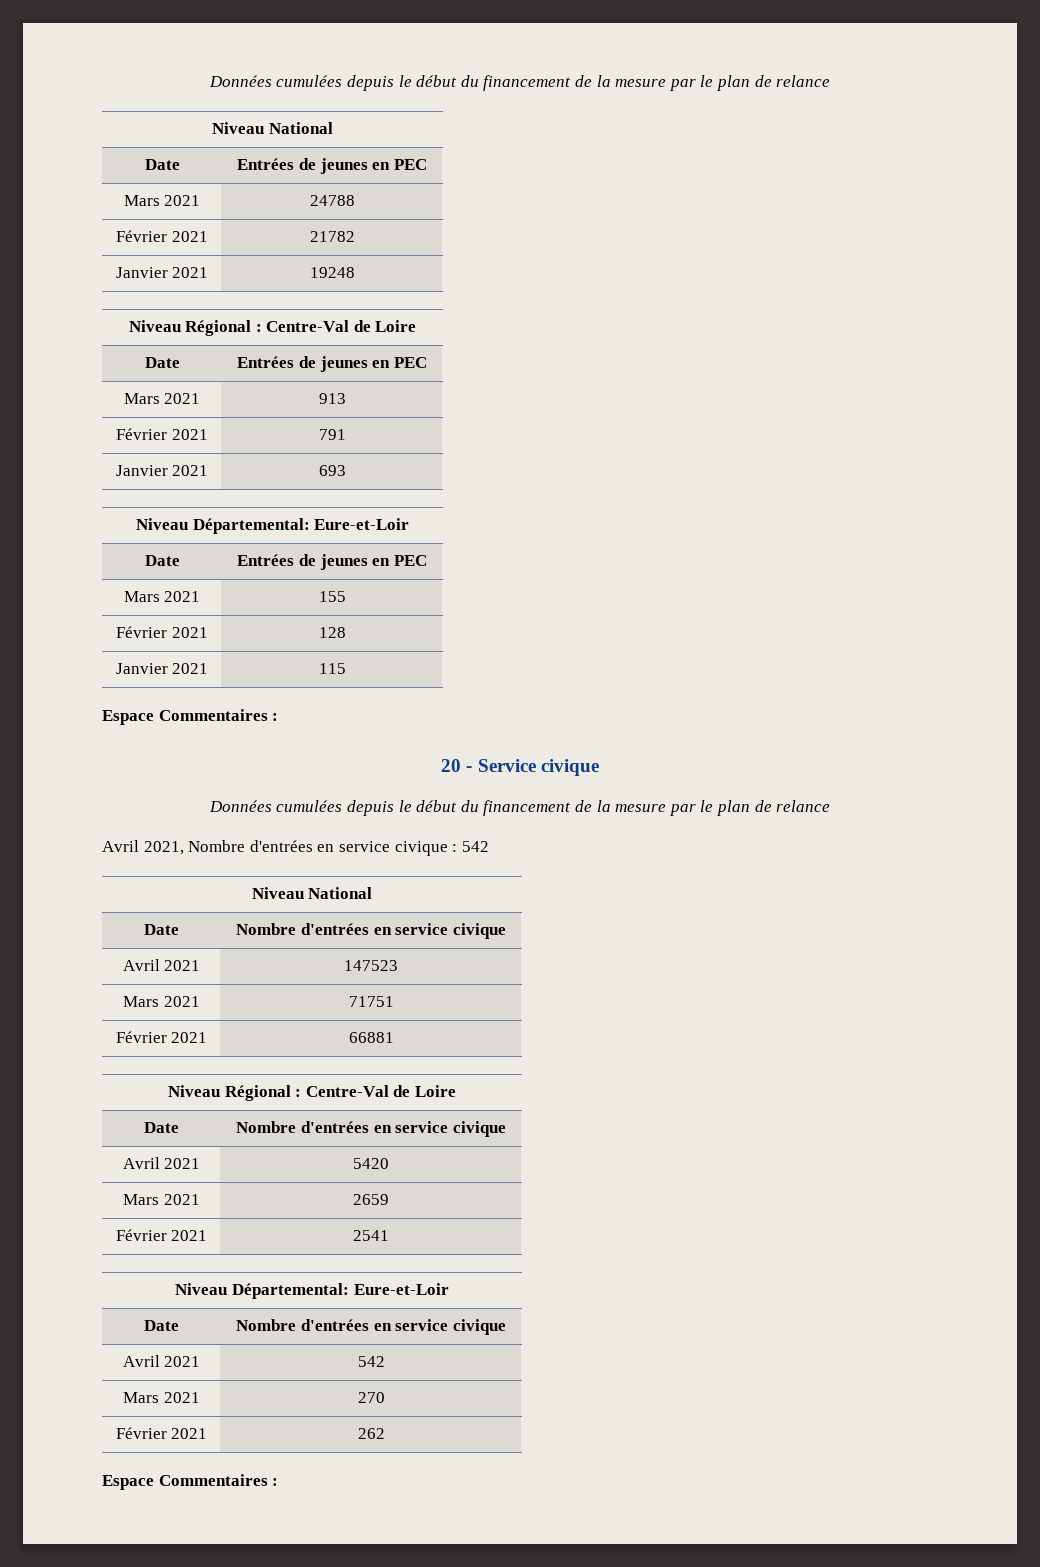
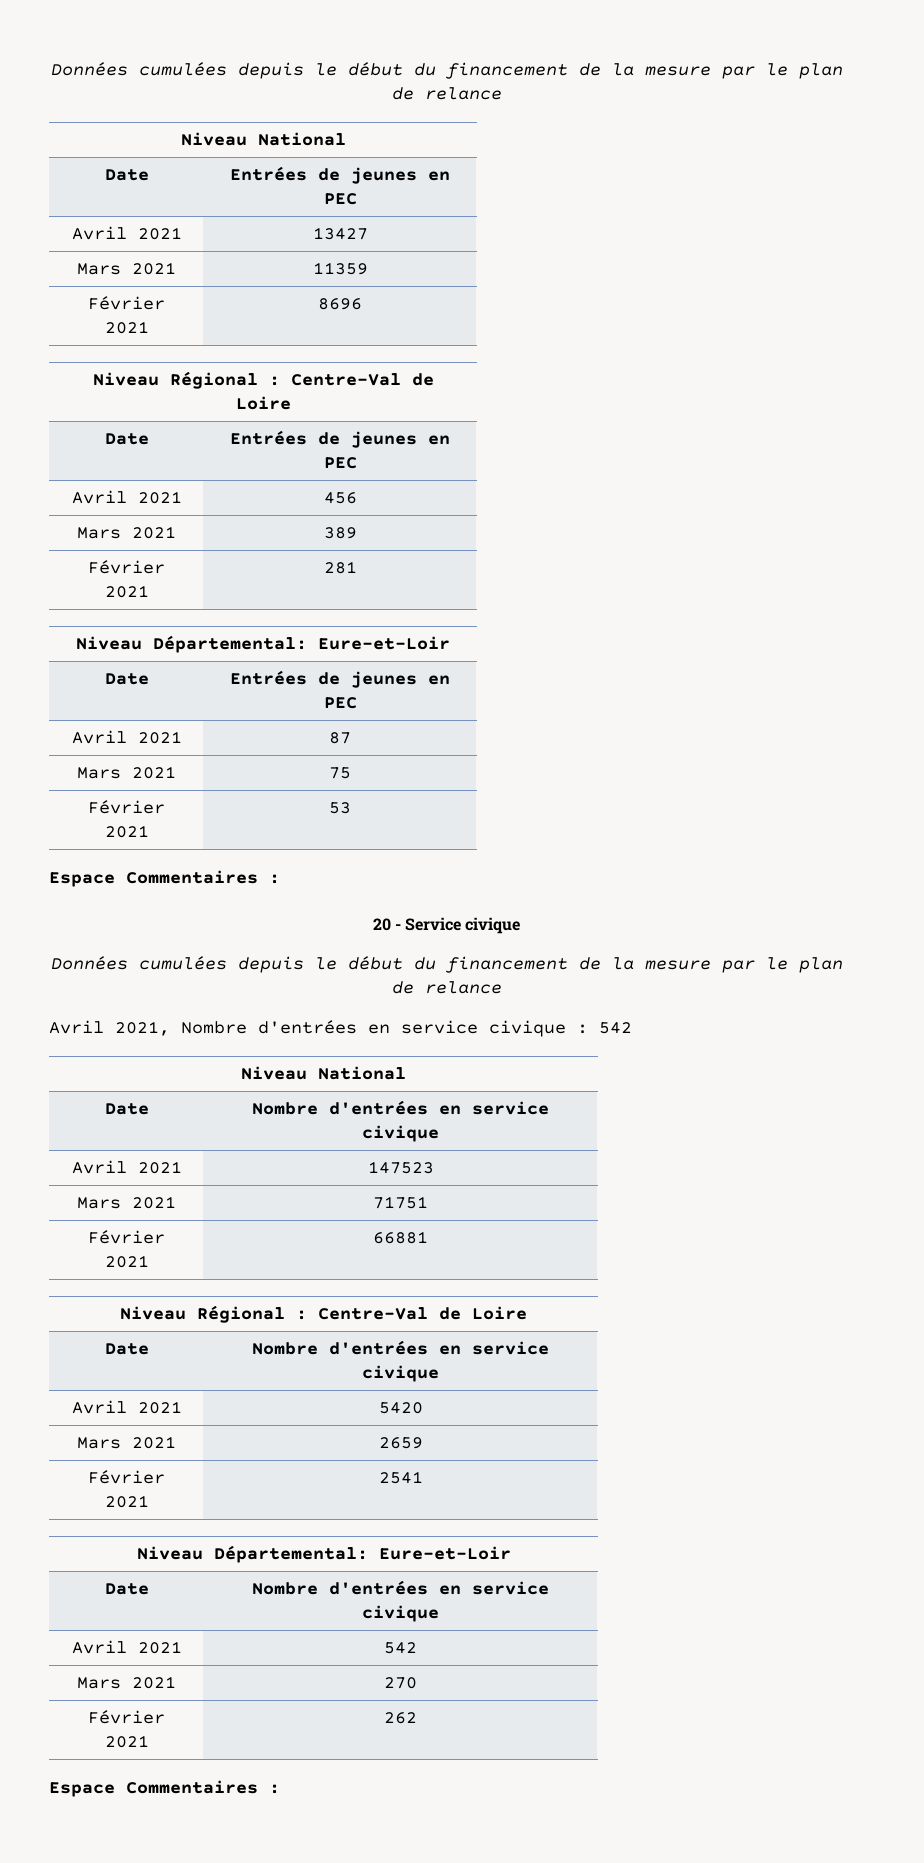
- Mars 2021 | 24788
- Février 2021 | 21782
- Janvier 2021 | 19248
+ Avril 2021 | 13427
+ Mars 2021 | 11359
+ Février 2021 | 8696
- Mars 2021 | 913
- Février 2021 | 791
- Janvier 2021 | 693
+ Avril 2021 | 456
+ Mars 2021 | 389
+ Février 2021 | 281
- Mars 2021 | 155
- Février 2021 | 128
- Janvier 2021 | 115
+ Avril 2021 | 87
+ Mars 2021 | 75
+ Février 2021 | 53

